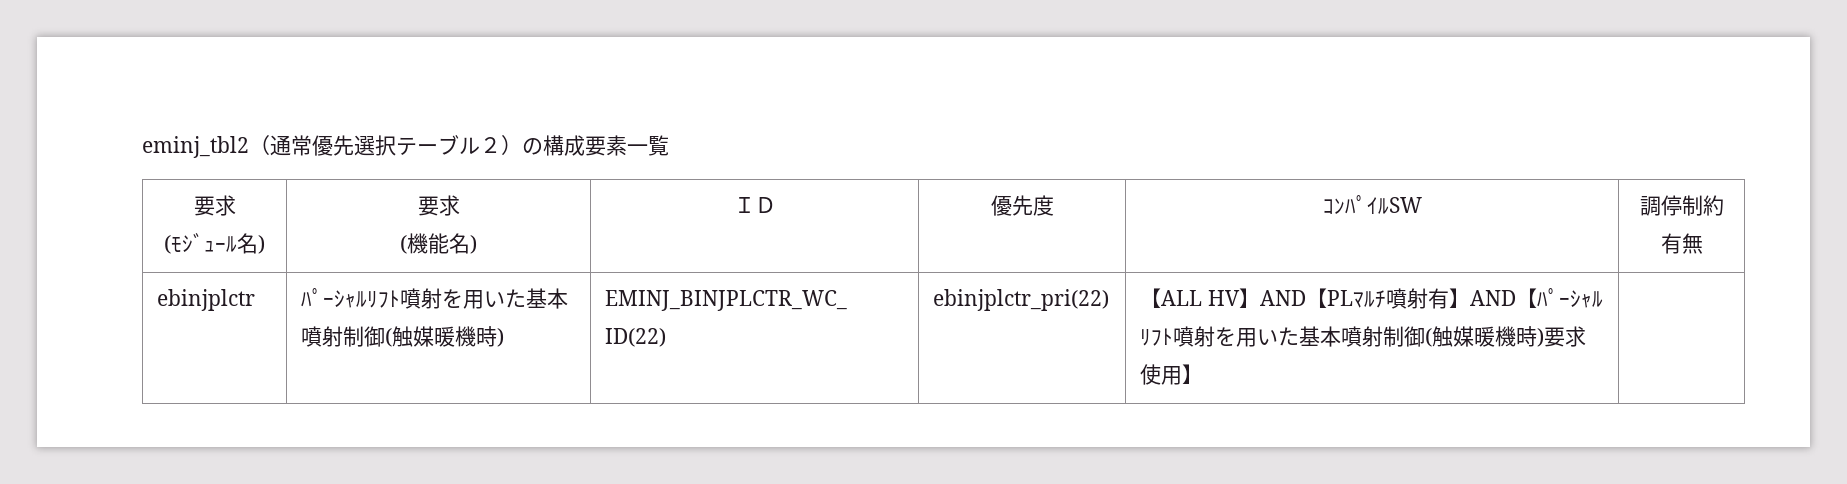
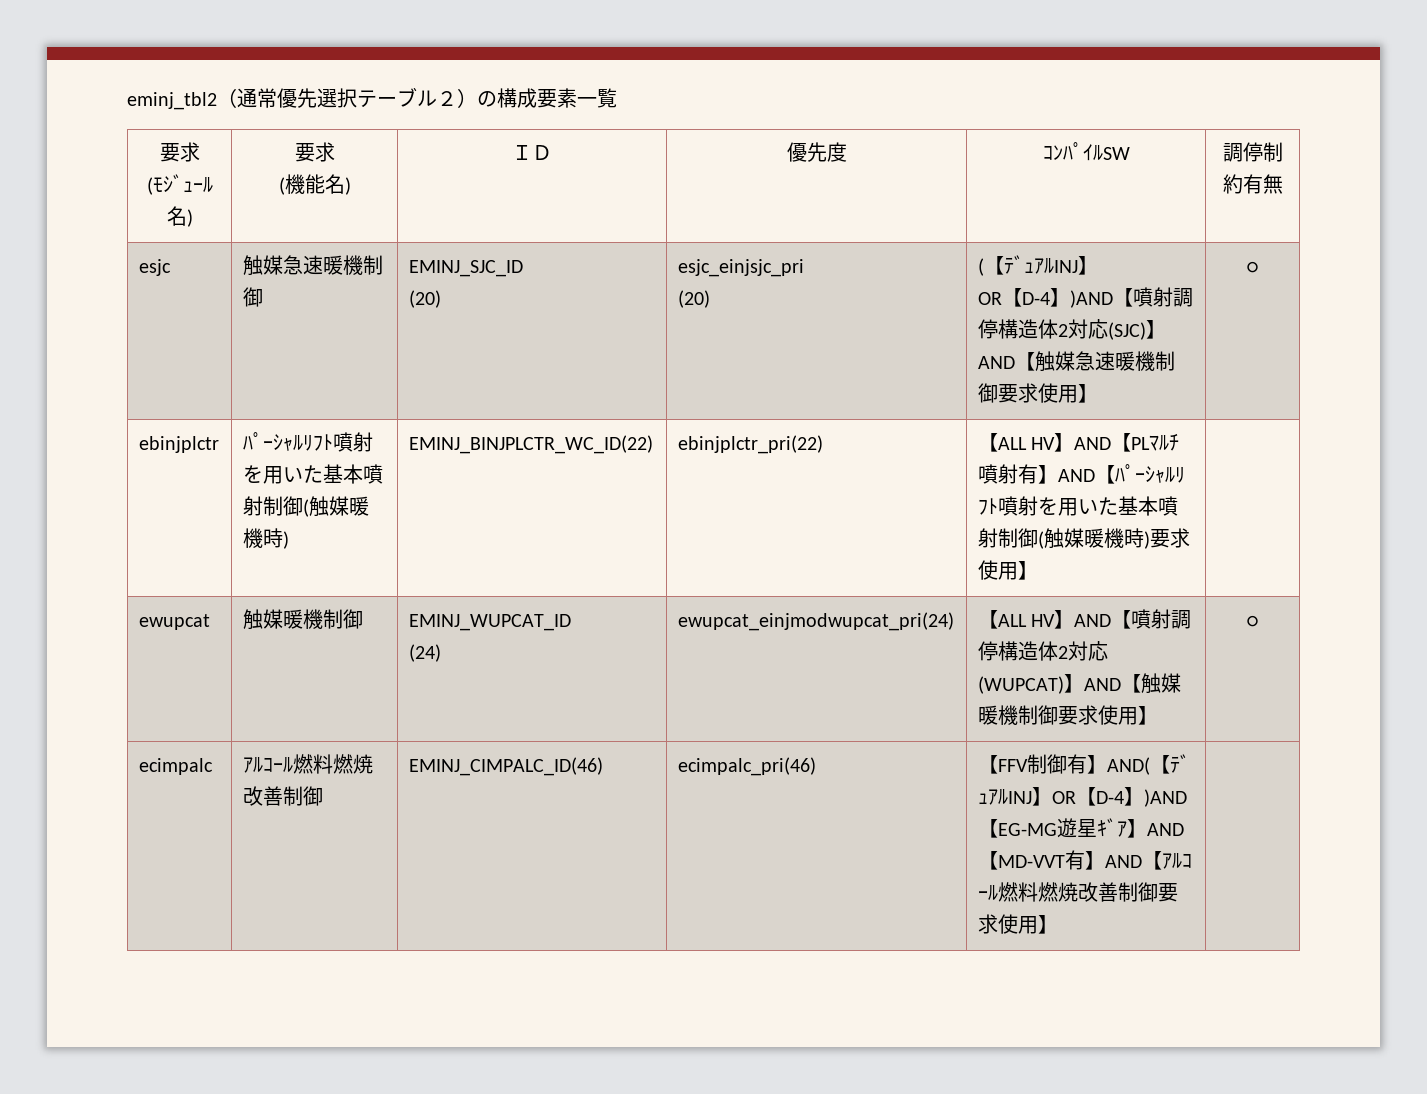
+ esjc | 触媒急速暖機制御 | EMINJ_SJC_ID
+ (20) | esjc_einjsjc_pri
+ (20) | (【ﾃﾞｭｱﾙINJ】
+ OR【D-4】)AND【噴射調停構造体2対応(SJC)】AND【触媒急速暖機制御要求使用】 | ○
+ ewupcat | 触媒暖機制御 | EMINJ_WUPCAT_ID
+ (24) | ewupcat_einjmodwupcat_pri(24) | 【ALL HV】AND【噴射調停構造体2対応(WUPCAT)】AND【触媒暖機制御要求使用】 | ○
+ ecimpalc | ｱﾙｺｰﾙ燃料燃焼改善制御 | EMINJ_CIMPALC_ID(46) | ecimpalc_pri(46) | 【FFV制御有】AND(【ﾃﾞｭｱﾙINJ】OR【D-4】)AND【EG-MG遊星ｷﾞｱ】AND【MD-VVT有】AND【ｱﾙｺｰﾙ燃料燃焼改善制御要求使用】

